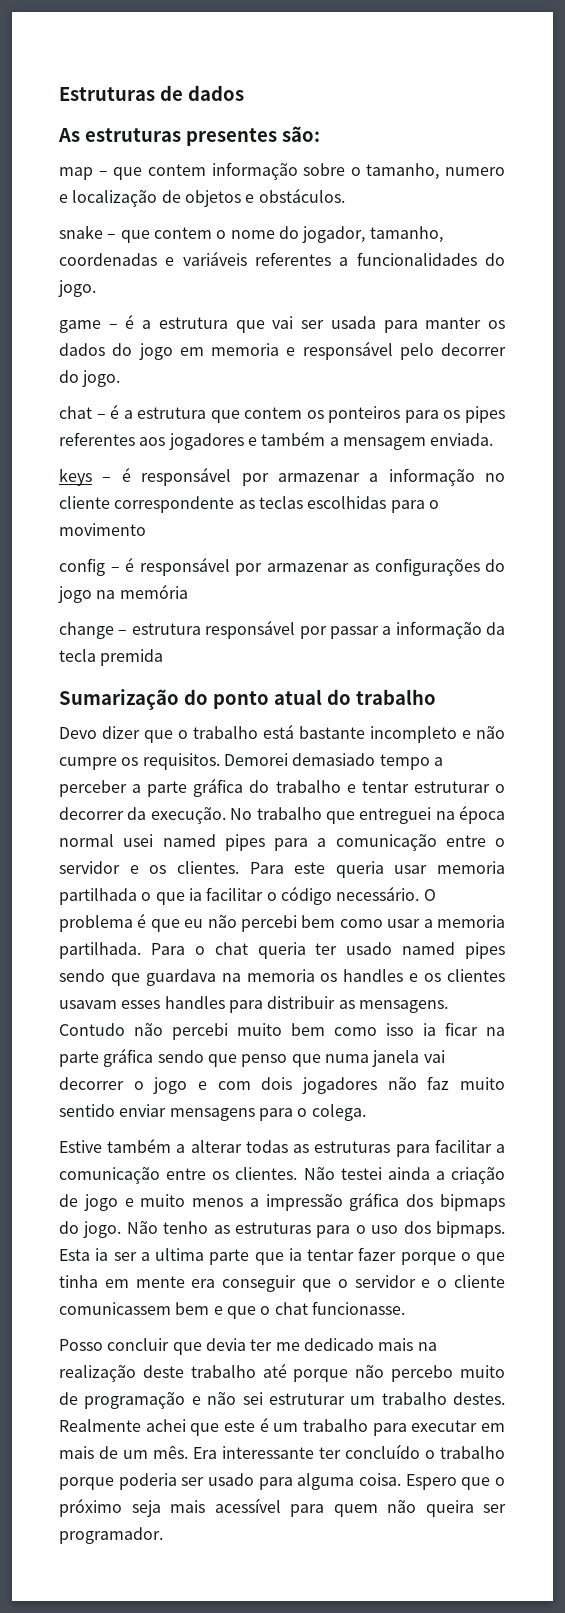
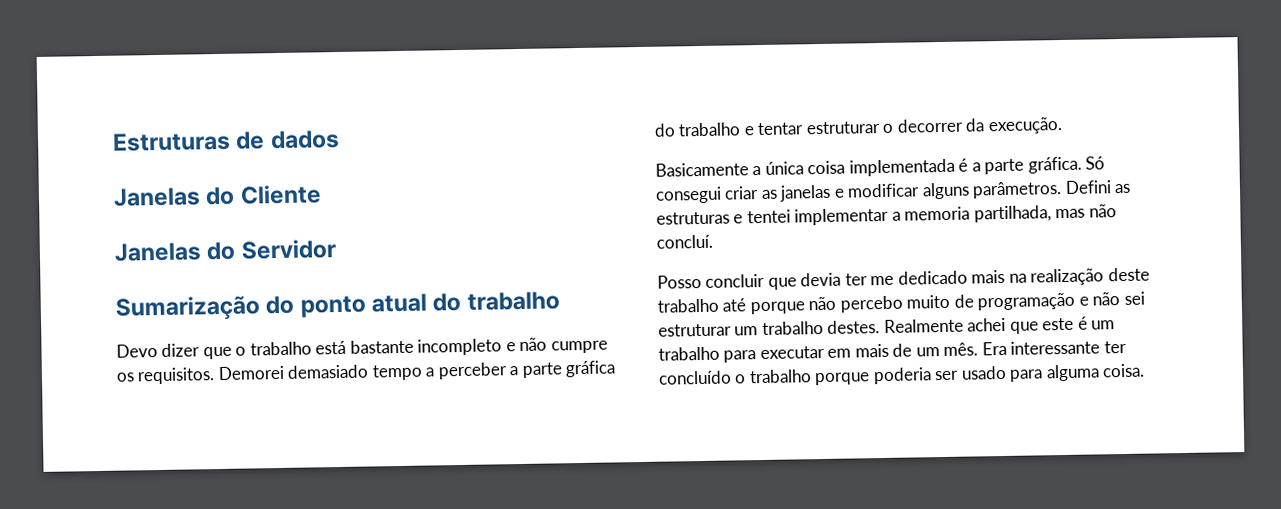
- As estruturas presentes são:
- map – que contem informação sobre o tamanho, numero e localização de objetos e obstáculos.
- snake – que contem o nome do jogador, tamanho, coordenadas e variáveis referentes a funcionalidades do jogo.
- game – é a estrutura que vai ser usada para manter os dados do jogo em memoria e responsável pelo decorrer do jogo.
- chat – é a estrutura que contem os ponteiros para os pipes referentes aos jogadores e também a mensagem enviada.
- keys – é responsável por armazenar a informação no cliente correspondente as teclas escolhidas para o movimento
- config – é responsável por armazenar as configurações do jogo na memória
- change – estrutura responsável por passar a informação da tecla premida
+ Janelas do Cliente
+ Janelas do Servidor
- Demorei demasiado tempo a perceber a parte gráfica do trabalho e tentar estruturar o decorrer da execução. No trabalho que entreguei na época normal usei named pipes para a comunicação entre o servidor e os clientes. Para este queria usar memoria partilhada o que ia facilitar o código necessário. O problema é que eu não percebi bem como usar a memoria partilhada. Para o chat queria ter usado named pipes sendo que guardava na memoria os handles e os clientes usavam esses handles para distribuir as mensagens. Contudo não percebi muito bem como isso ia ficar na parte gráfica sendo que penso que numa janela vai decorrer o jogo e com dois jogadores não faz muito sentido enviar mensagens para o colega.
- Estive também a alterar todas as estruturas para facilitar a comunicação entre os clientes. Não testei ainda a criação de jogo e muito menos a impressão gráfica dos bipmaps do jogo. Não tenho as estruturas para o uso dos bipmaps. Esta ia ser a ultima parte que ia tentar fazer porque o que tinha em mente era conseguir que o servidor e o cliente comunicassem bem e que o chat funcionasse.
+ Demorei demasiado tempo a perceber a parte gráfica do trabalho e tentar estruturar o decorrer da execução.
+ Basicamente a única coisa implementada é a parte gráfica. Só consegui criar as janelas e modificar alguns parâmetros. Defini as estruturas e tentei implementar a memoria partilhada, mas não concluí.
- Espero que o próximo seja mais acessível para quem não queira ser programador.

